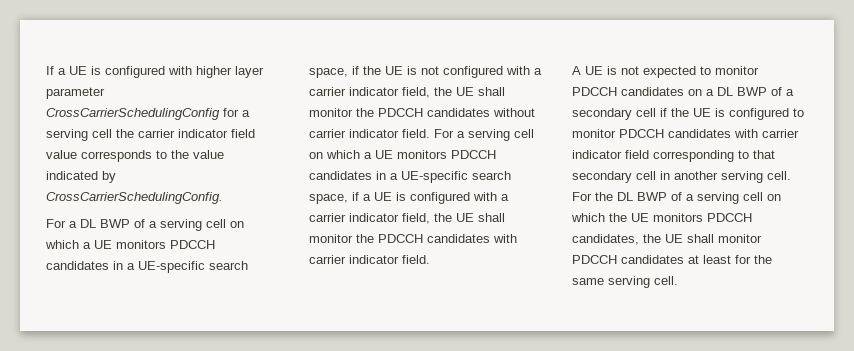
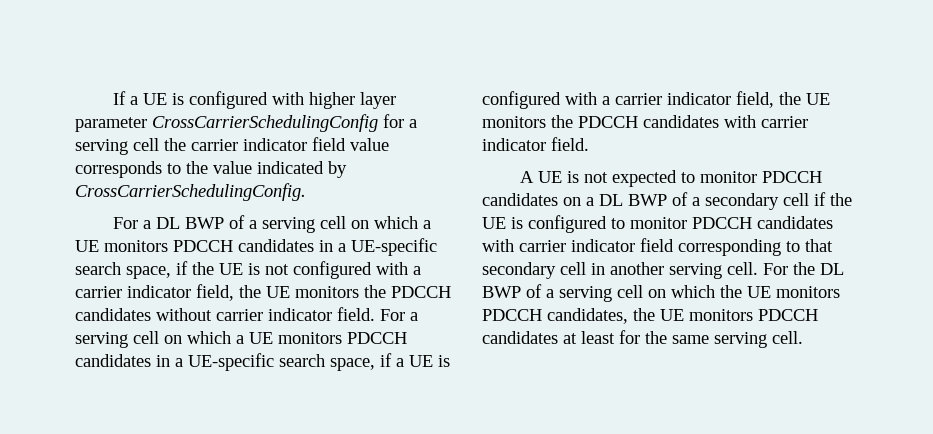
- For a DL BWP of a serving cell on which a UE monitors PDCCH candidates in a UE-specific search space, if the UE is not configured with a carrier indicator field, the UE shall monitor the PDCCH candidates without carrier indicator field.
+ For a DL BWP of a serving cell on which a UE monitors PDCCH candidates in a UE-specific search space, if the UE is not configured with a carrier indicator field, the UE monitors the PDCCH candidates without carrier indicator field.
- For a serving cell on which a UE monitors PDCCH candidates in a UE-specific search space, if a UE is configured with a carrier indicator field, the UE shall monitor the PDCCH candidates with carrier indicator field.
+ For a serving cell on which a UE monitors PDCCH candidates in a UE-specific search space, if a UE is configured with a carrier indicator field, the UE monitors the PDCCH candidates with carrier indicator field.
- For the DL BWP of a serving cell on which the UE monitors PDCCH candidates, the UE shall monitor PDCCH candidates at least for the same serving cell.
+ For the DL BWP of a serving cell on which the UE monitors PDCCH candidates, the UE monitors PDCCH candidates at least for the same serving cell.

